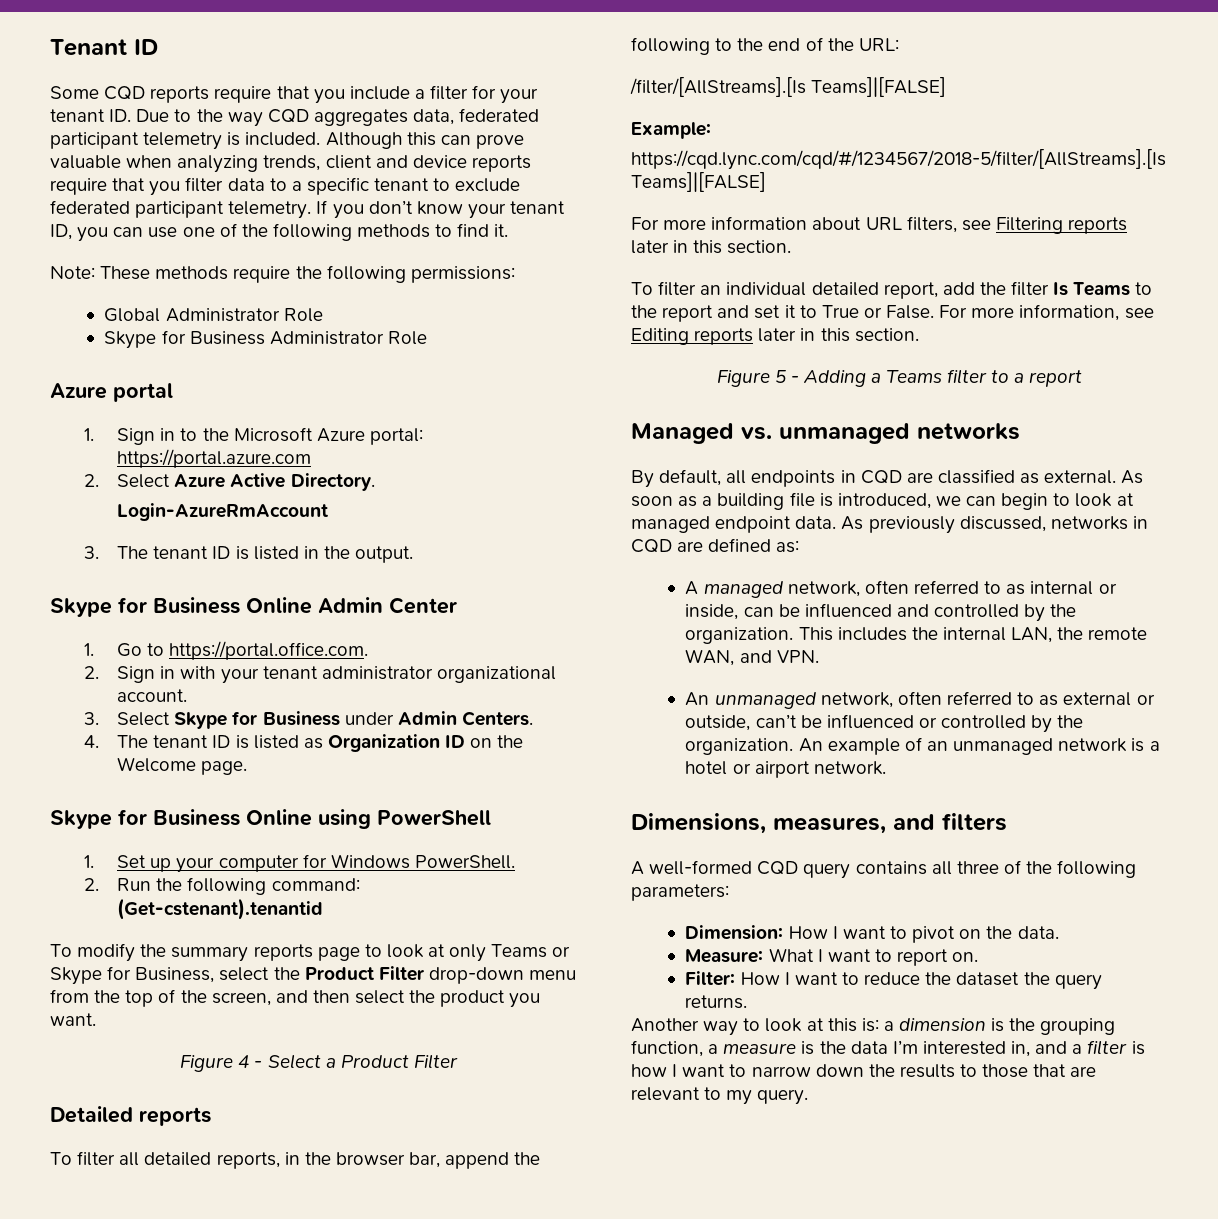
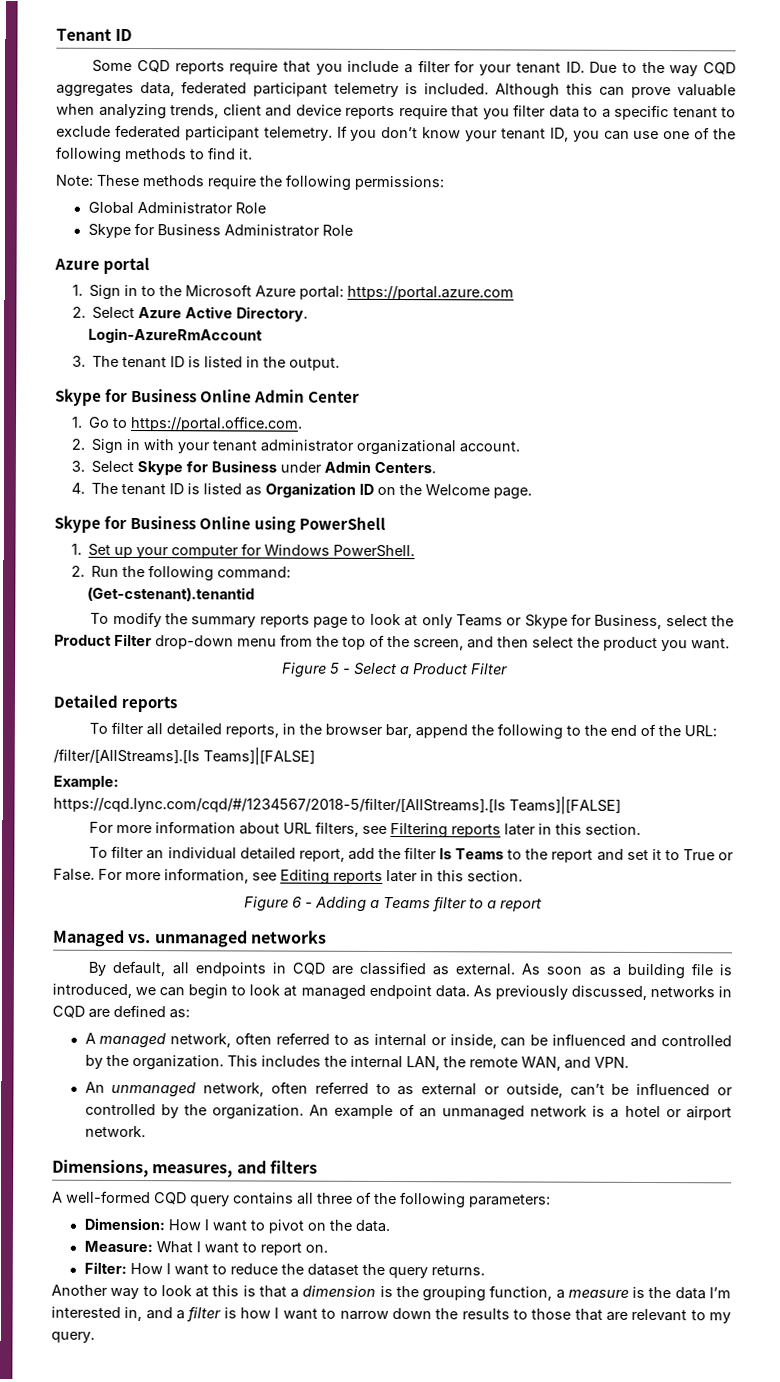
- Figure 4 - Select a Product Filter
+ Figure 5 - Select a Product Filter
- Figure 5 - Adding a Teams filter to a report
+ Figure 6 - Adding a Teams filter to a report
- Another way to look at this is: a dimension is the grouping function, a measure is the data I’m interested in, and a filter is how I want to narrow down the results to those that are relevant to my query.
+ Another way to look at this is that a dimension is the grouping function, a measure is the data I’m interested in, and a filter is how I want to narrow down the results to those that are relevant to my query.

